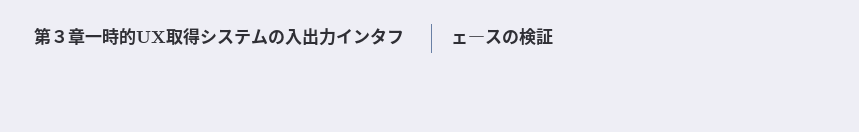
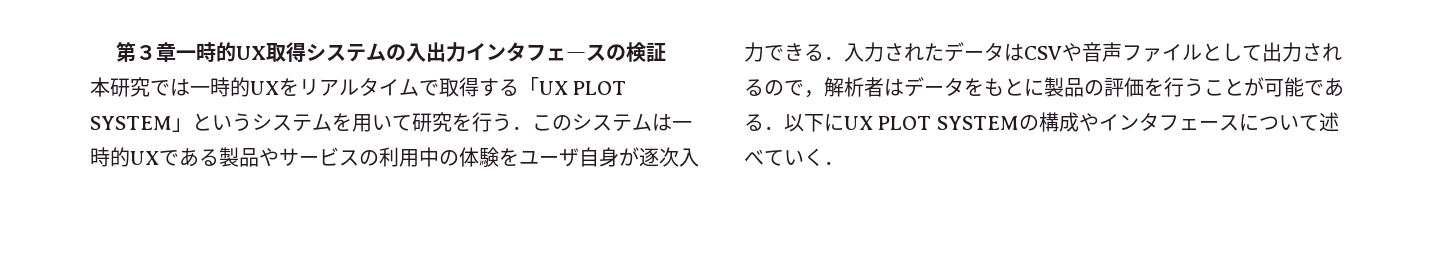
+ 本研究では一時的UXをリアルタイムで取得する「UX PLOT SYSTEM」というシステムを用いて研究を行う．このシステムは一時的UXである製品やサービスの利用中の体験をユーザ自身が逐次入力できる．入力されたデータはCSVや音声ファイルとして出力されるので，解析者はデータをもとに製品の評価を行うことが可能である．以下にUX PLOT SYSTEMの構成やインタフェースについて述べていく．

